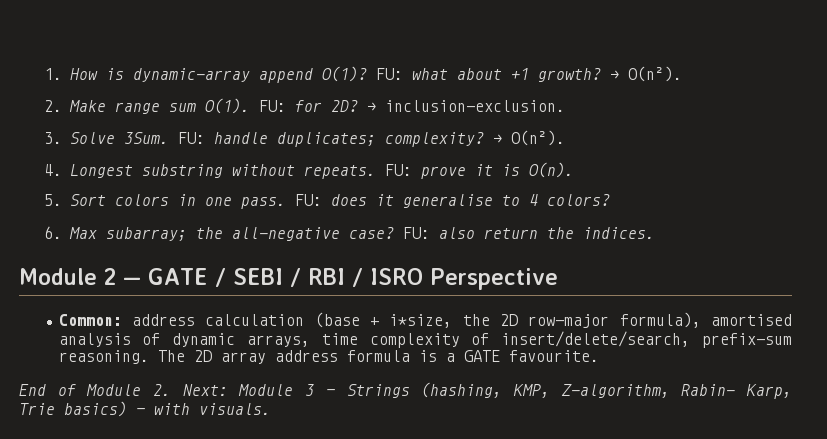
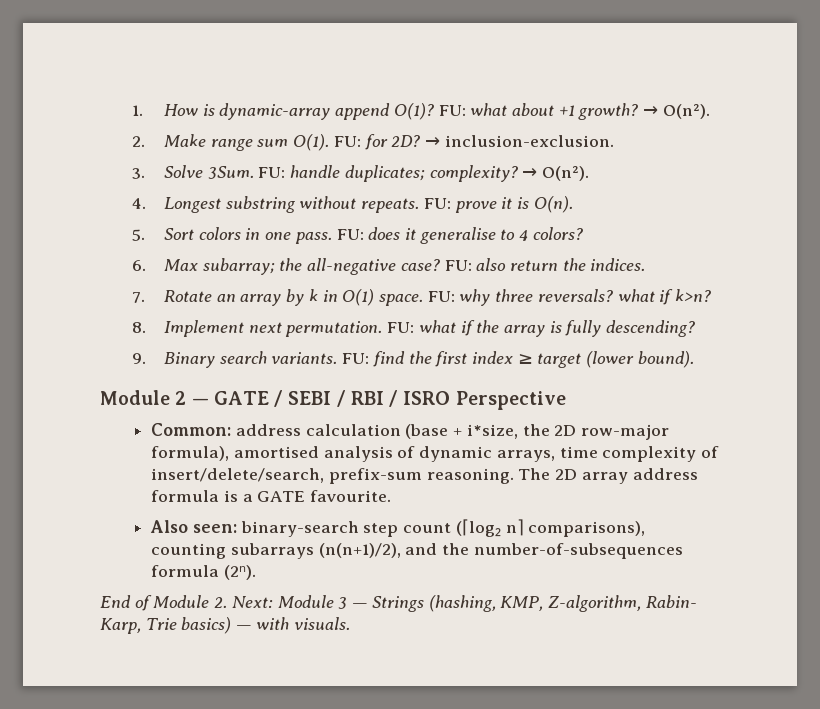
+ 7. Rotate an array by k in O(1) space. FU: why three reversals? what if k>n?
+ 8. Implement next permutation. FU: what if the array is fully descending?
+ 9. Binary search variants. FU: find the first index ≥ target (lower bound).
+ Also seen: binary-search step count (⌈log₂ n⌉ comparisons), counting subarrays (n(n+1)/2), and the number-of-subsequences formula (2ⁿ).

